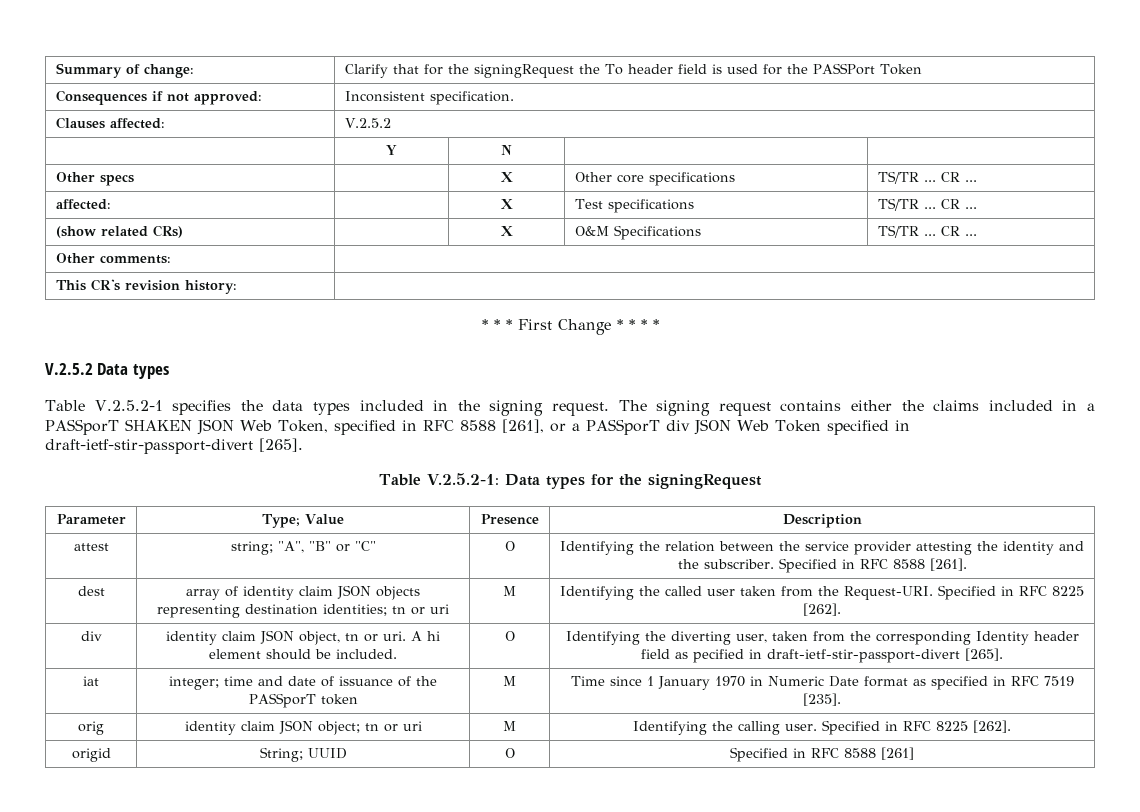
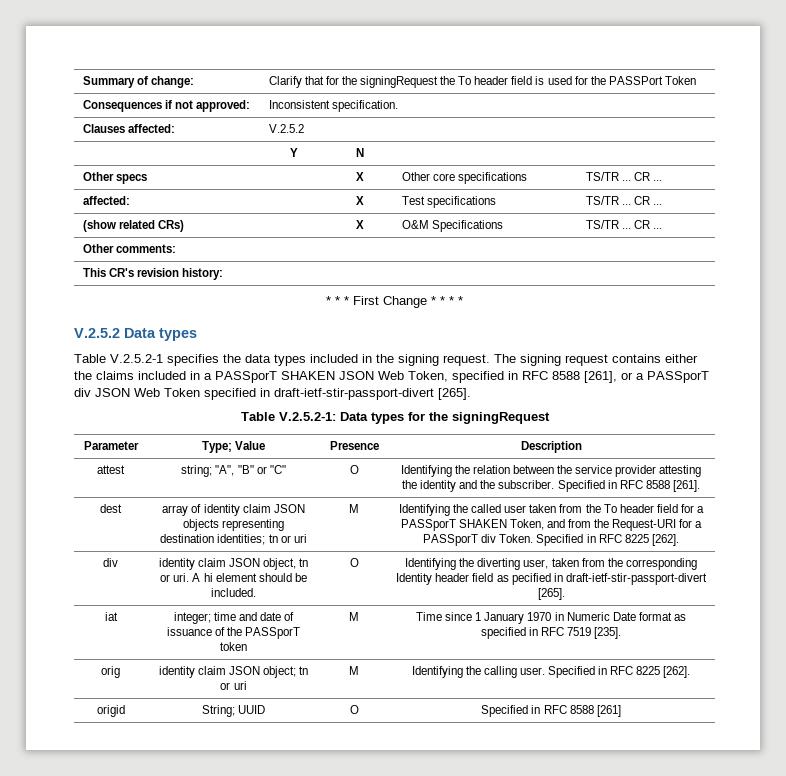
- Identifying the called user taken from the Request-URI.
+ Identifying the called user taken from the To header field for a PASSporT SHAKEN Token, and from the Request-URI for a PASSporT div Token.

